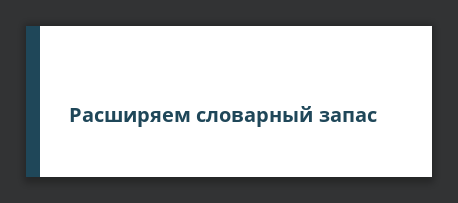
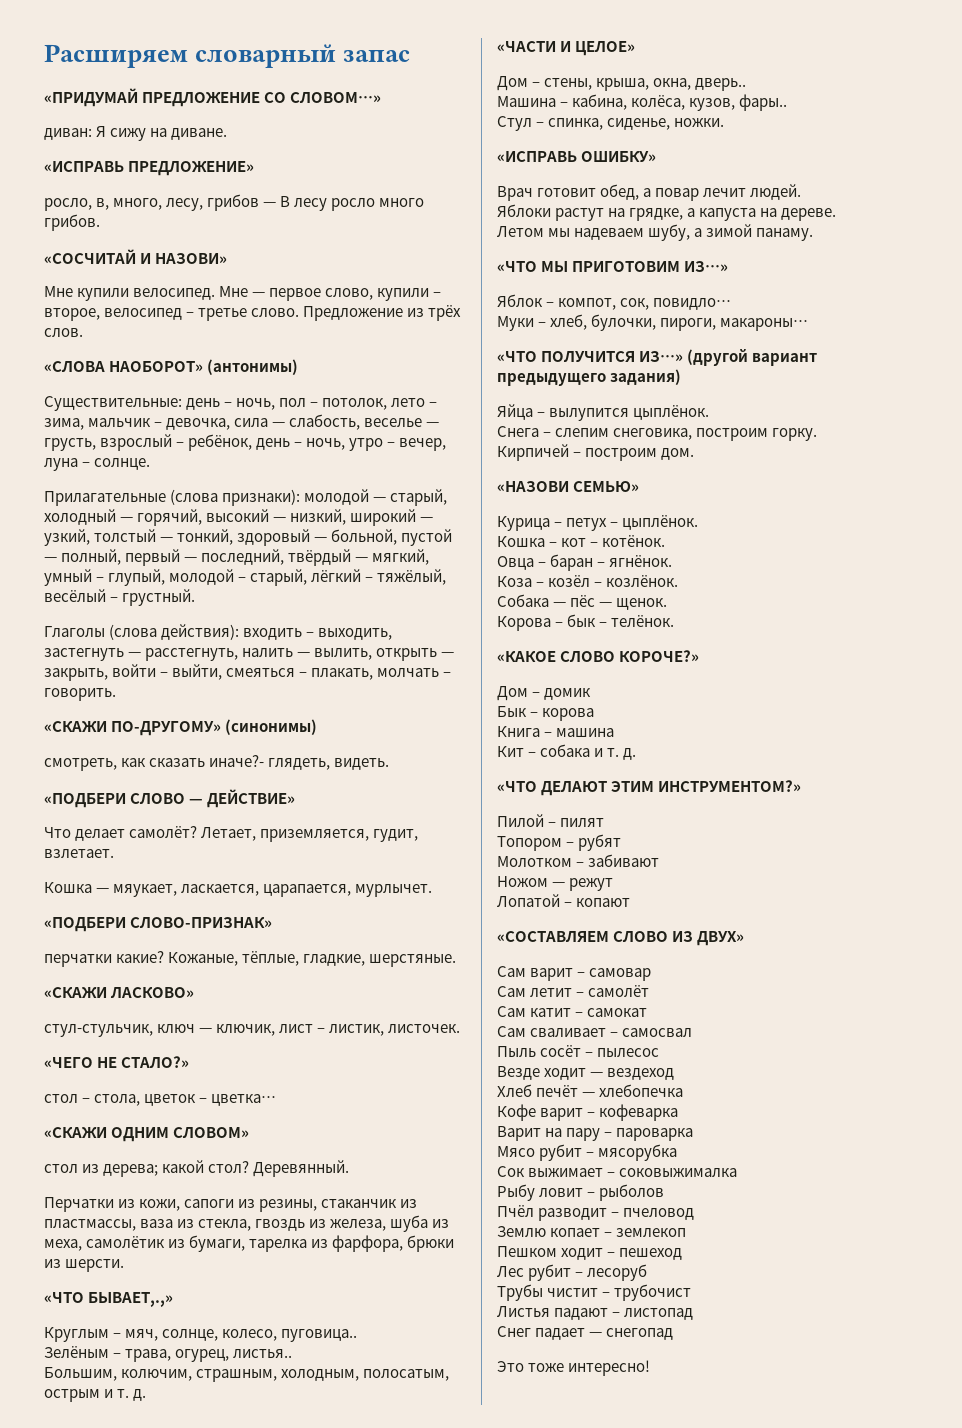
+ «ПРИДУМАЙ ПРЕДЛОЖЕНИЕ СО СЛОВОМ…»
+ диван: Я сижу на диване.
+ «ИСПРАВЬ ПРЕДЛОЖЕНИЕ»
+ росло, в, много, лесу, грибов — В лесу росло много грибов.
+ «СОСЧИТАЙ И НАЗОВИ»
+ Мне купили велосипед. Мне — первое слово, купили – второе, велосипед – третье слово. Предложение из трёх слов.
+ «СЛОВА НАОБОРОТ» (антонимы)
+ Существительные: день – ночь, пол – потолок, лето – зима, мальчик – девочка, сила — слабость, веселье — грусть, взрослый – ребёнок, день – ночь, утро – вечер, луна – солнце.
+ Прилагательные (слова признаки): молодой — старый, холодный — горячий, высокий — низкий, широкий — узкий, толстый — тонкий, здоровый — больной, пустой — полный, первый — последний, твёрдый — мягкий, умный – глупый, молодой – старый, лёгкий – тяжёлый, весёлый – грустный.
+ Глаголы (слова действия): входить – выходить, застегнуть — расстегнуть, налить — вылить, открыть — закрыть, войти – выйти, смеяться – плакать, молчать – говорить.
+ «СКАЖИ ПО-ДРУГОМУ» (синонимы)
+ смотреть, как сказать иначе?- глядеть, видеть.
+ «ПОДБЕРИ СЛОВО — ДЕЙСТВИЕ»
+ Что делает самолёт? Летает, приземляется, гудит, взлетает.
+ Кошка — мяукает, ласкается, царапается, мурлычет.
+ «ПОДБЕРИ СЛОВО-ПРИЗНАК»
+ перчатки какие? Кожаные, тёплые, гладкие, шерстяные.
+ «СКАЖИ ЛАСКОВО»
+ стул-стульчик, ключ — ключик, лист – листик, листочек.
+ «ЧЕГО НЕ СТАЛО?»
+ стол – стола, цветок – цветка…
+ «СКАЖИ ОДНИМ СЛОВОМ»
+ стол из дерева; какой стол? Деревянный.
+ Перчатки из кожи, сапоги из резины, стаканчик из пластмассы, ваза из стекла, гвоздь из железа, шуба из меха, самолётик из бумаги, тарелка из фарфора, брюки из шерсти.
+ «ЧТО БЫВАЕТ,.,»
+ Круглым – мяч, солнце, колесо, пуговица..
+ Зелёным – трава, огурец, листья..
+ Большим, колючим, страшным, холодным, полосатым, острым и т. д.
+ «ЧАСТИ И ЦЕЛОЕ»
+ Дом – стены, крыша, окна, дверь..
+ Машина – кабина, колёса, кузов, фары..
+ Стул – спинка, сиденье, ножки.
+ «ИСПРАВЬ ОШИБКУ»
+ Врач готовит обед, а повар лечит людей.
+ Яблоки растут на грядке, а капуста на дереве.
+ Летом мы надеваем шубу, а зимой панаму.
+ «ЧТО МЫ ПРИГОТОВИМ ИЗ…»
+ Яблок – компот, сок, повидло…
+ Муки – хлеб, булочки, пироги, макароны…
+ «ЧТО ПОЛУЧИТСЯ ИЗ…» (другой вариант предыдущего задания)
+ Яйца – вылупится цыплёнок.
+ Снега – слепим снеговика, построим горку.
+ Кирпичей – построим дом.
+ «НАЗОВИ СЕМЬЮ»
+ Курица – петух – цыплёнок.
+ Кошка – кот – котёнок.
+ Овца – баран – ягнёнок.
+ Коза – козёл – козлёнок.
+ Собака — пёс — щенок.
+ Корова – бык – телёнок.
+ «КАКОЕ СЛОВО КОРОЧЕ?»
+ Дом – домик
+ Бык – корова
+ Книга – машина
+ Кит – собака и т. д.
+ «ЧТО ДЕЛАЮТ ЭТИМ ИНСТРУМЕНТОМ?»
+ Пилой – пилят
+ Топором – рубят
+ Молотком – забивают
+ Ножом — режут
+ Лопатой – копают
+ «СОСТАВЛЯЕМ СЛОВО ИЗ ДВУХ»
+ Сам варит – самовар
+ Сам летит – самолёт
+ Сам катит – самокат
+ Сам сваливает – самосвал
+ Пыль сосёт – пылесос
+ Везде ходит — вездеход
+ Хлеб печёт — хлебопечка
+ Кофе варит – кофеварка
+ Варит на пару – пароварка
+ Мясо рубит – мясорубка
+ Сок выжимает – соковыжималка
+ Рыбу ловит – рыболов
+ Пчёл разводит – пчеловод
+ Землю копает – землекоп
+ Пешком ходит – пешеход
+ Лес рубит – лесоруб
+ Трубы чистит – трубочист
+ Листья падают – листопад
+ Снег падает — снегопад
+ Это тоже интересно!

